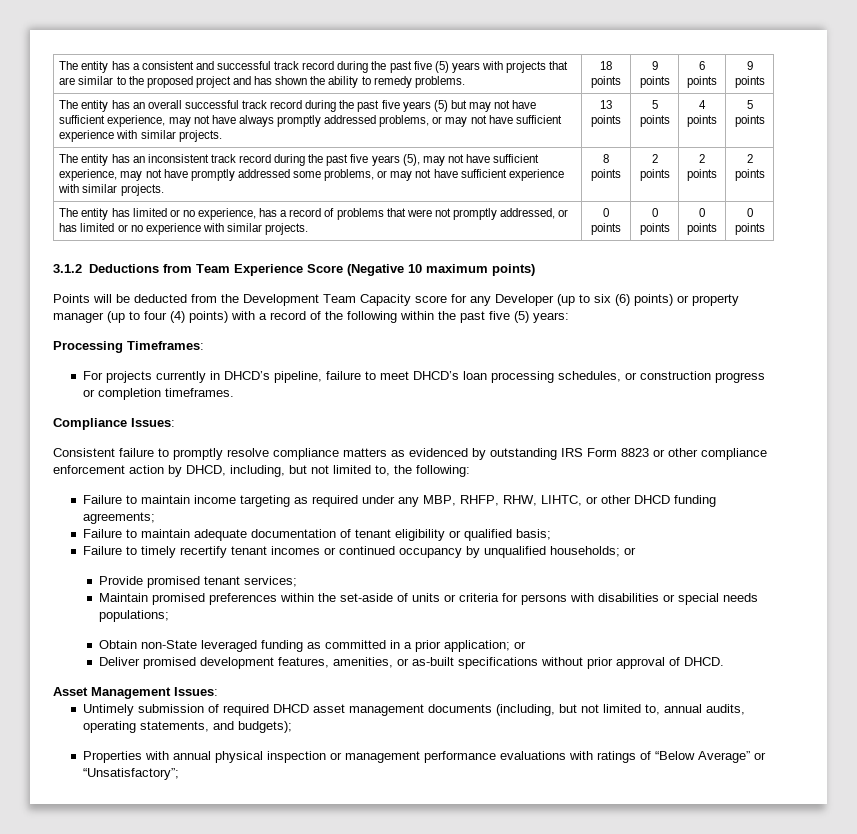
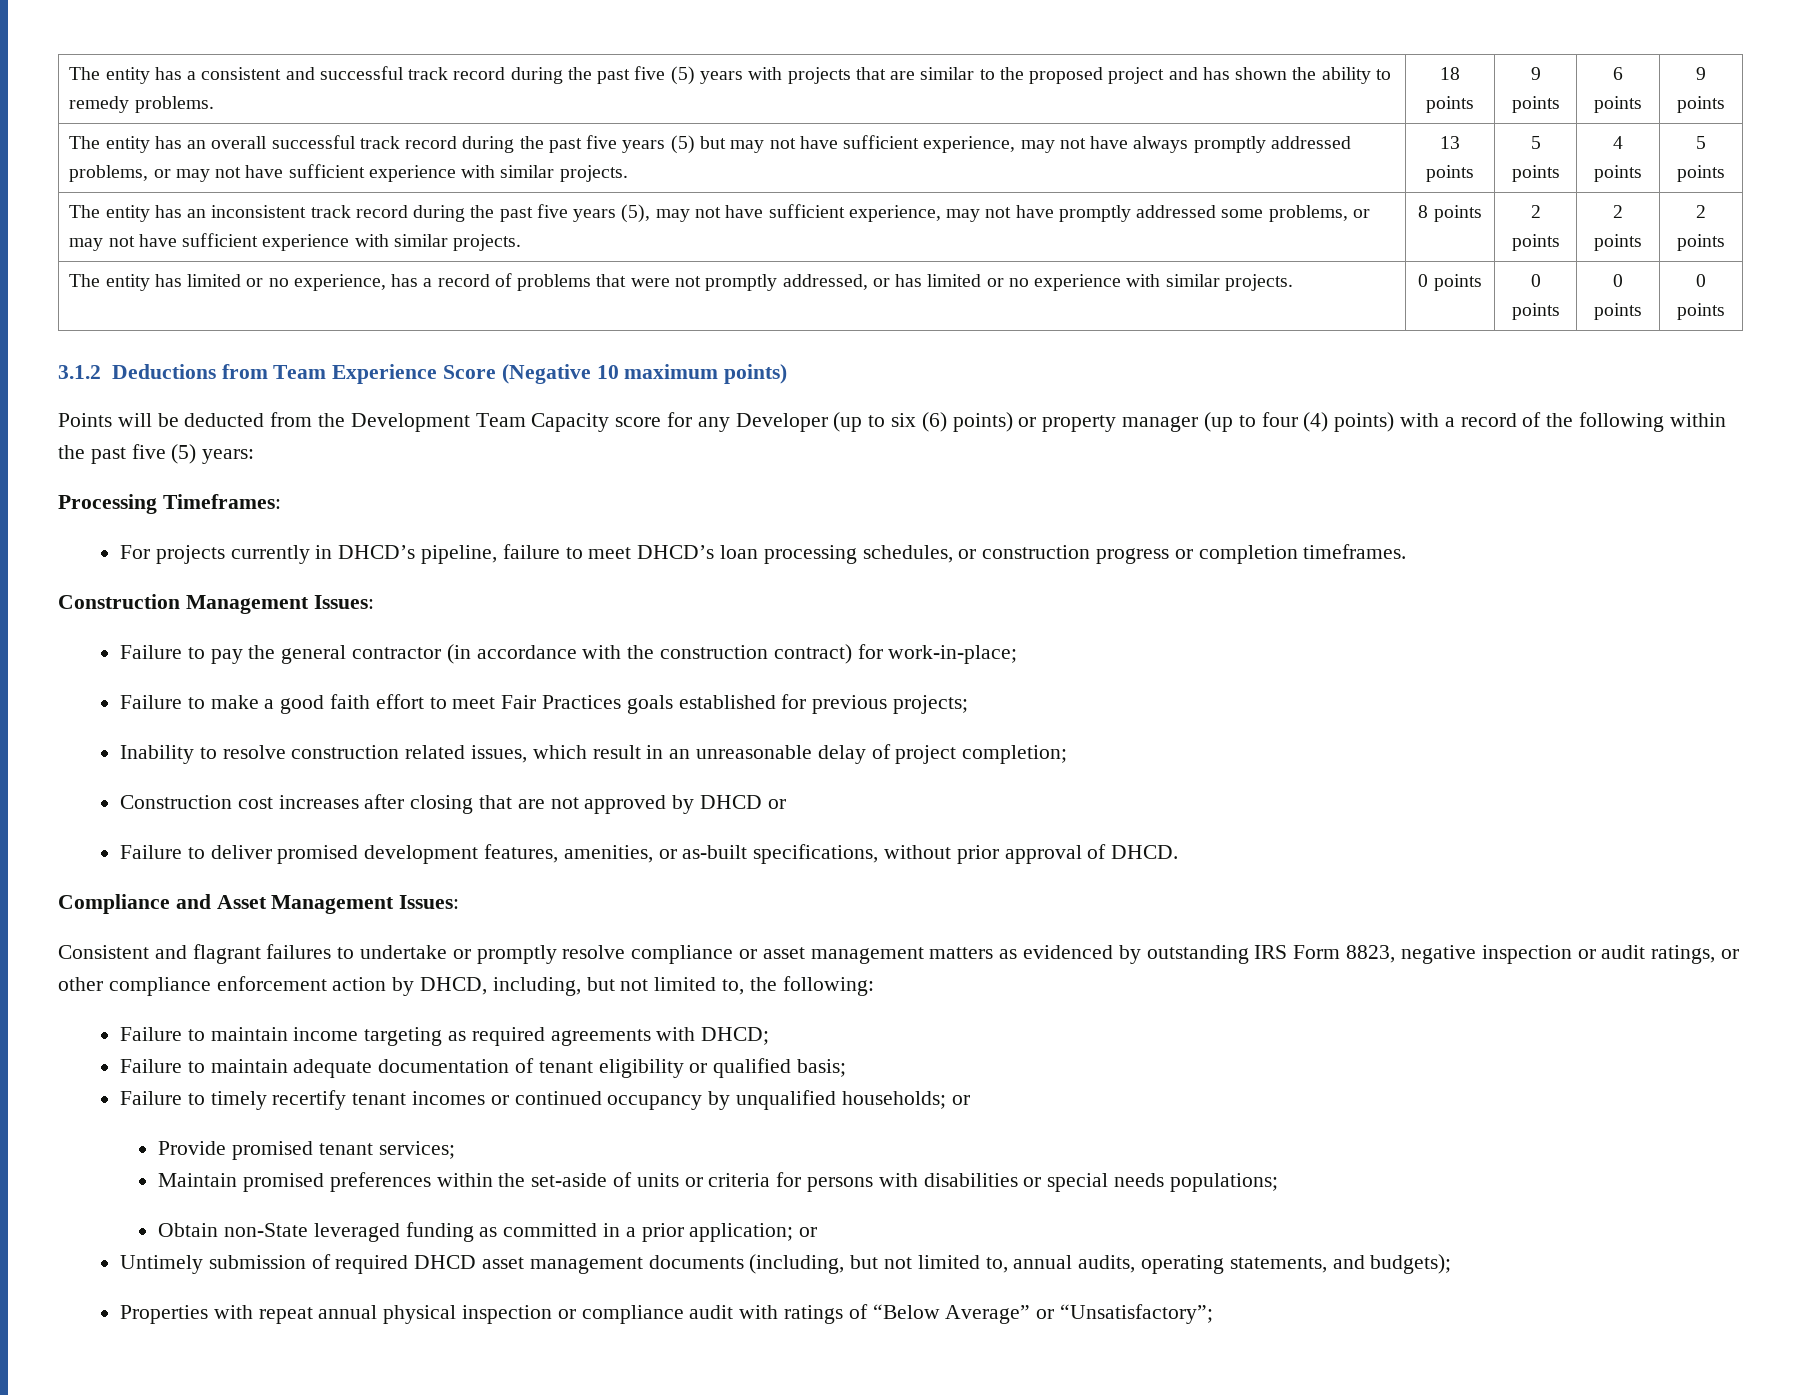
- Compliance Issues:
- Consistent failure to promptly resolve compliance matters as evidenced by outstanding IRS Form 8823 or other compliance enforcement action by DHCD, including, but not limited to, the following:
+ Construction Management Issues:
+ Failure to pay the general contractor (in accordance with the construction contract) for work-in-place;
+ Failure to make a good faith effort to meet Fair Practices goals established for previous projects;
+ Inability to resolve construction related issues, which result in an unreasonable delay of project completion;
+ Construction cost increases after closing that are not approved by DHCD or
+ Failure to deliver promised development features, amenities, or as-built specifications, without prior approval of DHCD.
+ Compliance and Asset Management Issues:
+ Consistent and flagrant failures to undertake or promptly resolve compliance or asset management matters as evidenced by outstanding IRS Form 8823, negative inspection or audit ratings, or other compliance enforcement action by DHCD, including, but not limited to, the following:
- Failure to maintain income targeting as required under any MBP, RHFP, RHW, LIHTC, or other DHCD funding agreements;
+ Failure to maintain income targeting as required agreements with DHCD;
- Deliver promised development features, amenities, or as-built specifications without prior approval of DHCD.
- Asset Management Issues:
- Properties with annual physical inspection or management performance evaluations with ratings of “Below Average” or “Unsatisfactory”;
+ Properties with repeat annual physical inspection or compliance audit with ratings of “Below Average” or “Unsatisfactory”;

